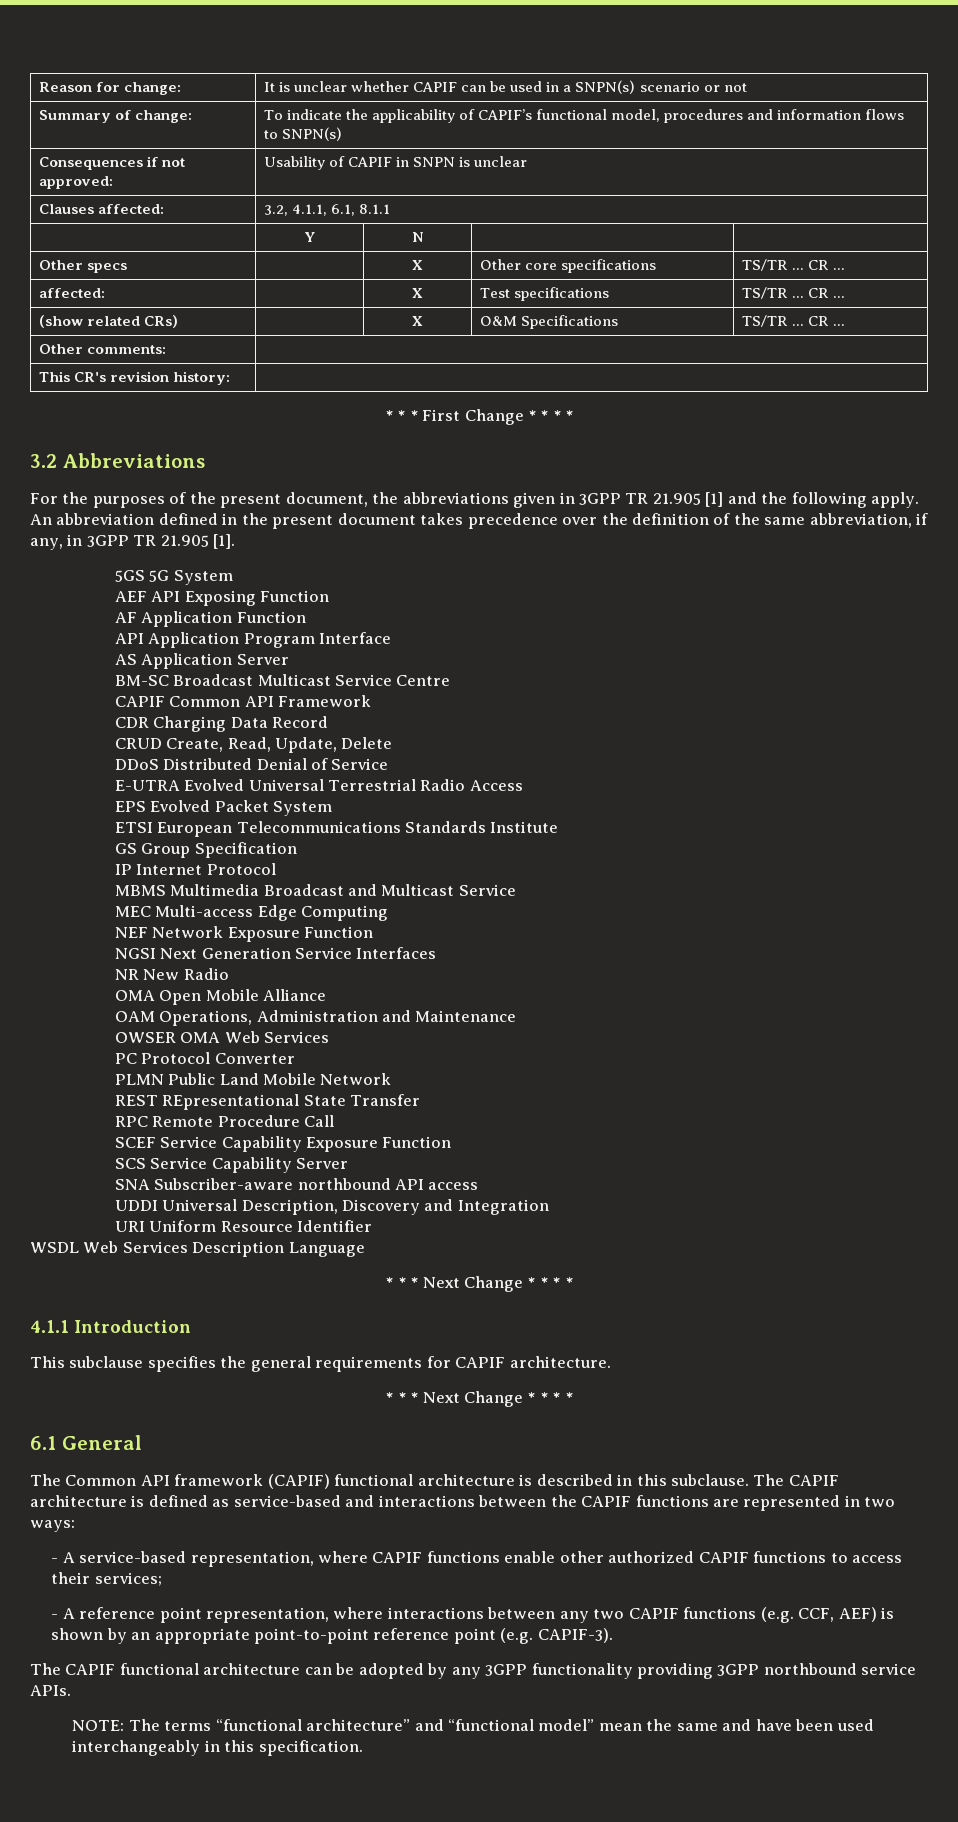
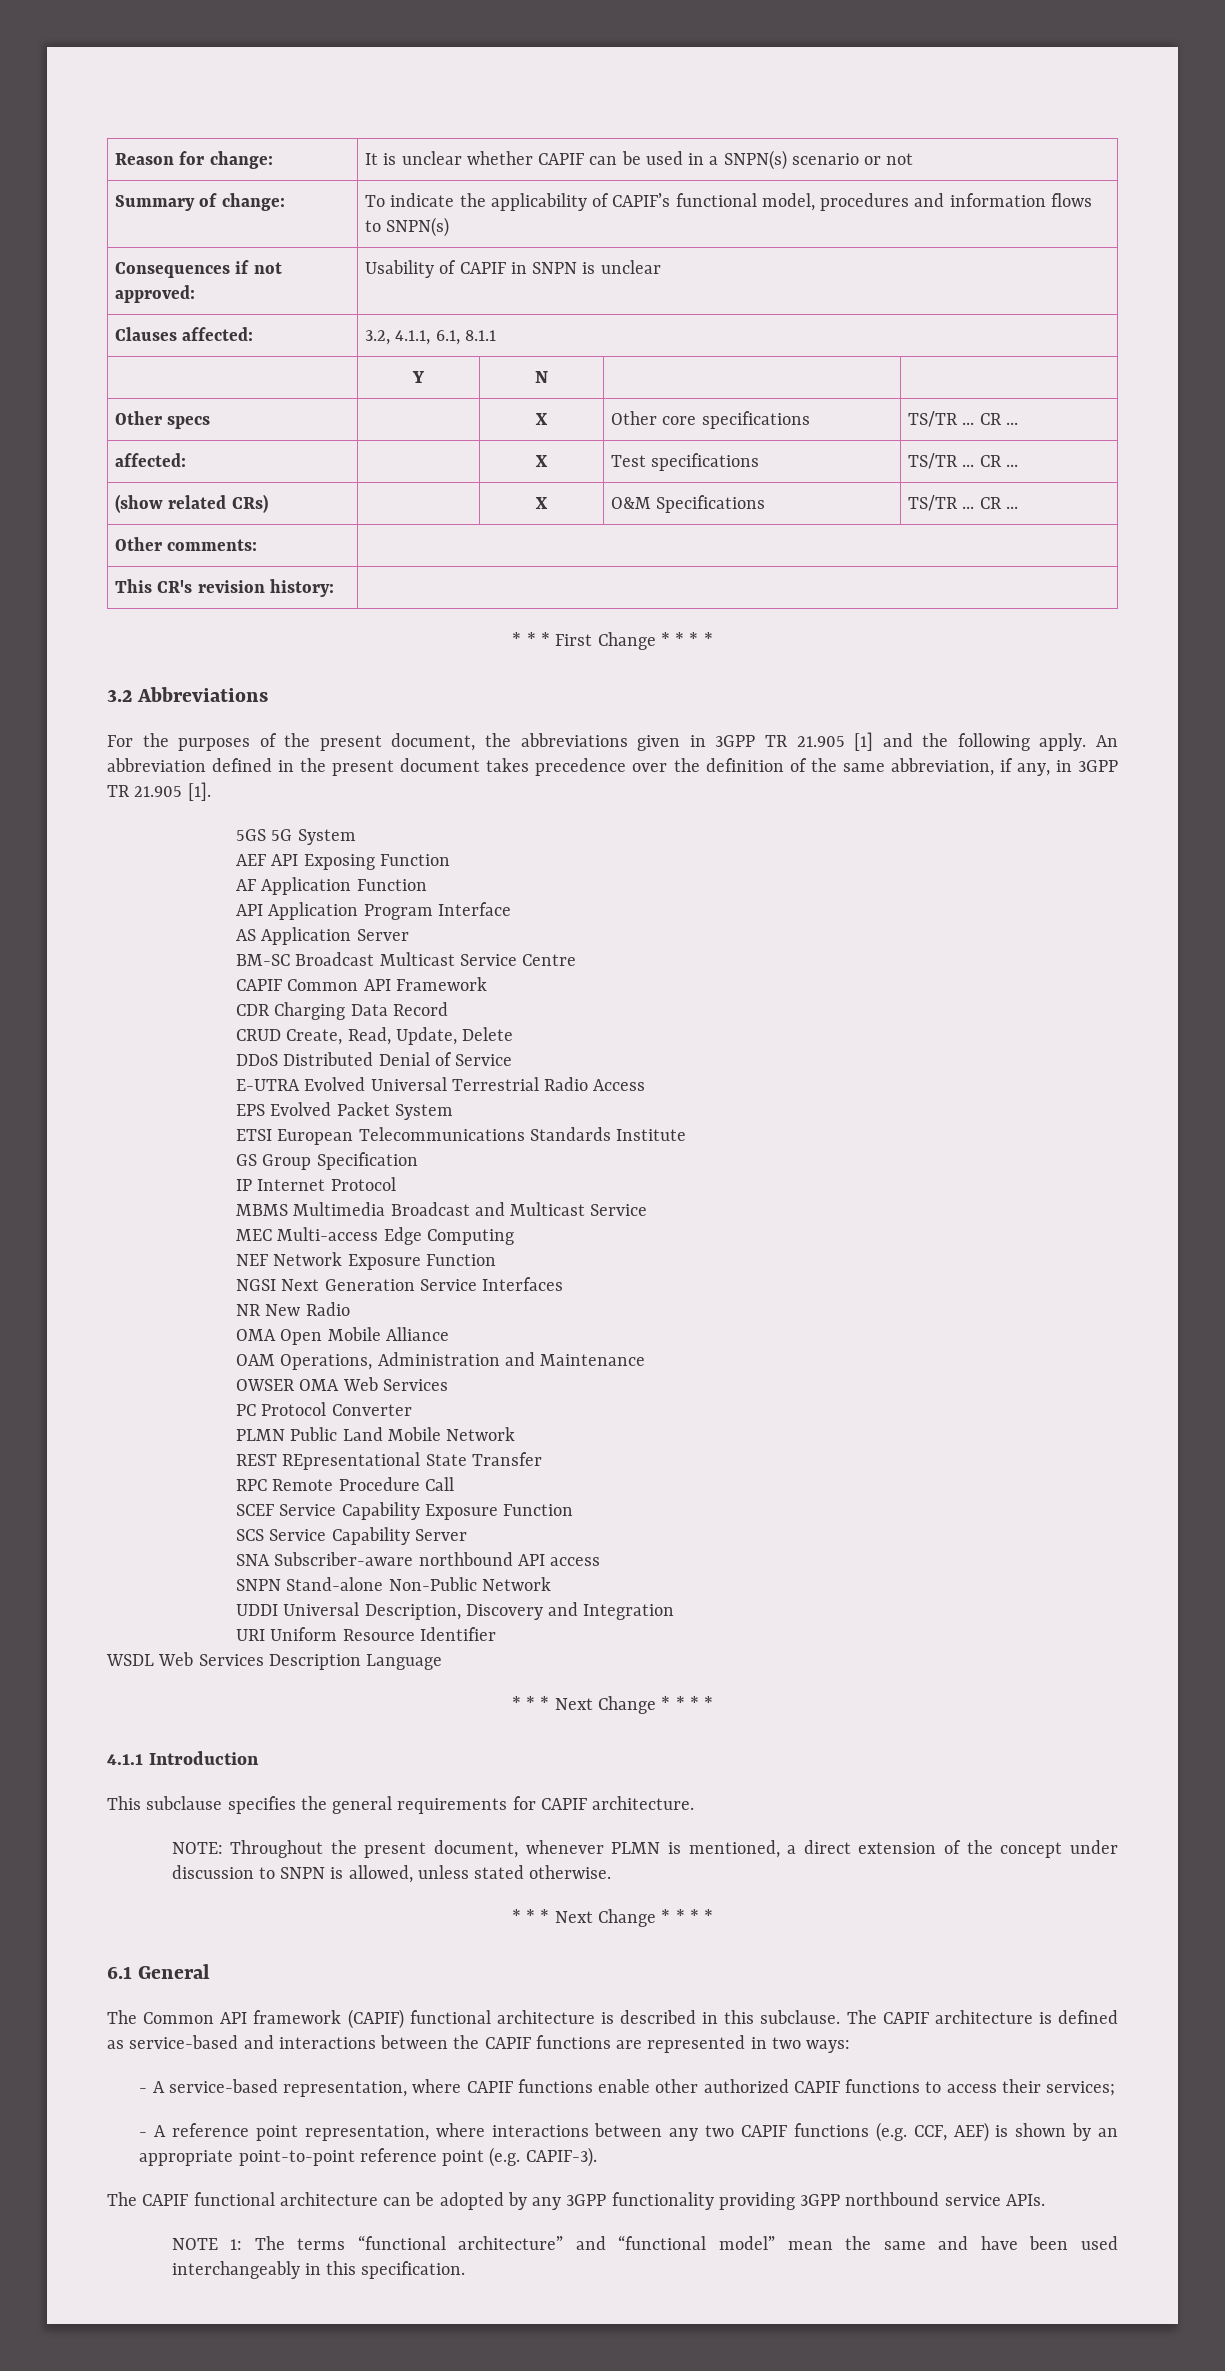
+ SNPN Stand-alone Non-Public Network
+ NOTE: Throughout the present document, whenever PLMN is mentioned, a direct extension of the concept under discussion to SNPN is allowed, unless stated otherwise.
- NOTE: The terms “functional architecture” and “functional model” mean the same and have been used interchangeably in this specification.
+ NOTE 1: The terms “functional architecture” and “functional model” mean the same and have been used interchangeably in this specification.

